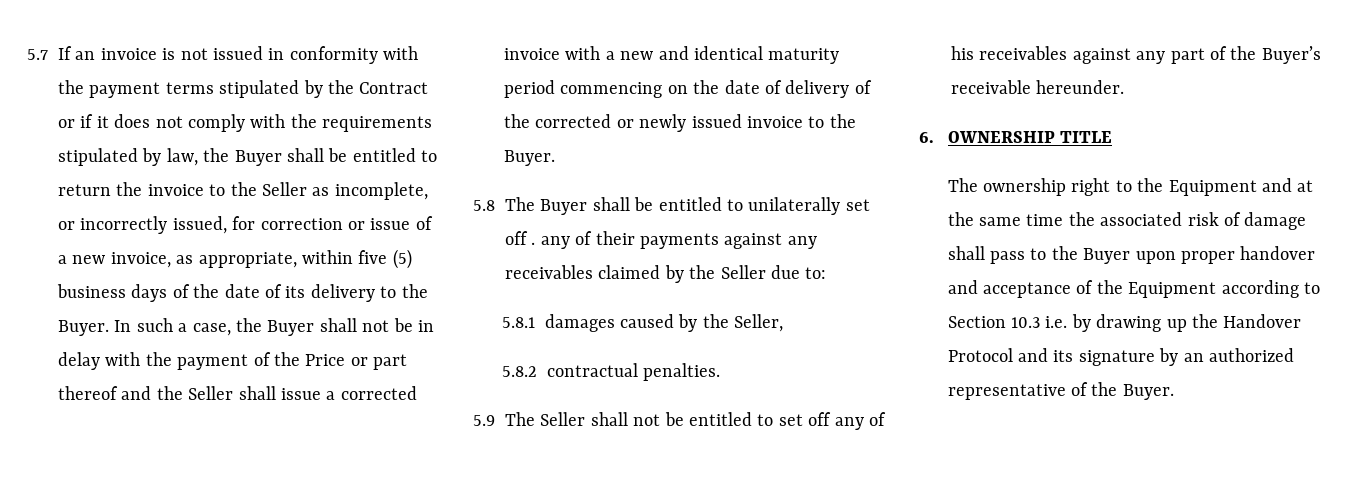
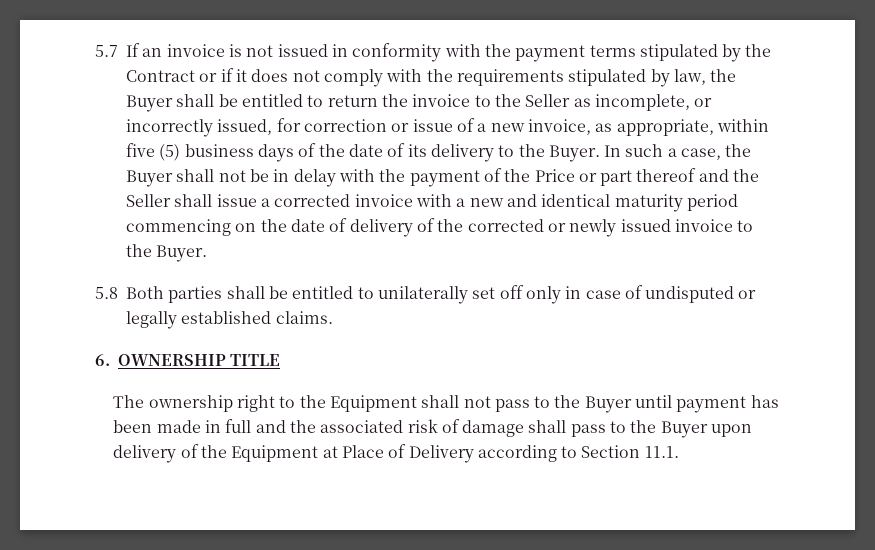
- 5.8 The Buyer shall be entitled to unilaterally set off . any of their payments against any receivables claimed by the Seller due to:
- 5.8.1 damages caused by the Seller,
- 5.8.2 contractual penalties.
- 5.9 The Seller shall not be entitled to set off any of his receivables against any part of the Buyer’s receivable hereunder.
+ 5.8 Both parties shall be entitled to unilaterally set off only in case of undisputed or legally established claims.
- The ownership right to the Equipment and at the same time the associated risk of damage shall pass to the Buyer upon proper handover and acceptance of the Equipment according to Section 10.3 i.e. by drawing up the Handover Protocol and its signature by an authorized representative of the Buyer.
+ The ownership right to the Equipment shall not pass to the Buyer until payment has been made in full and the associated risk of damage shall pass to the Buyer upon delivery of the Equipment at Place of Delivery according to Section 11.1.

